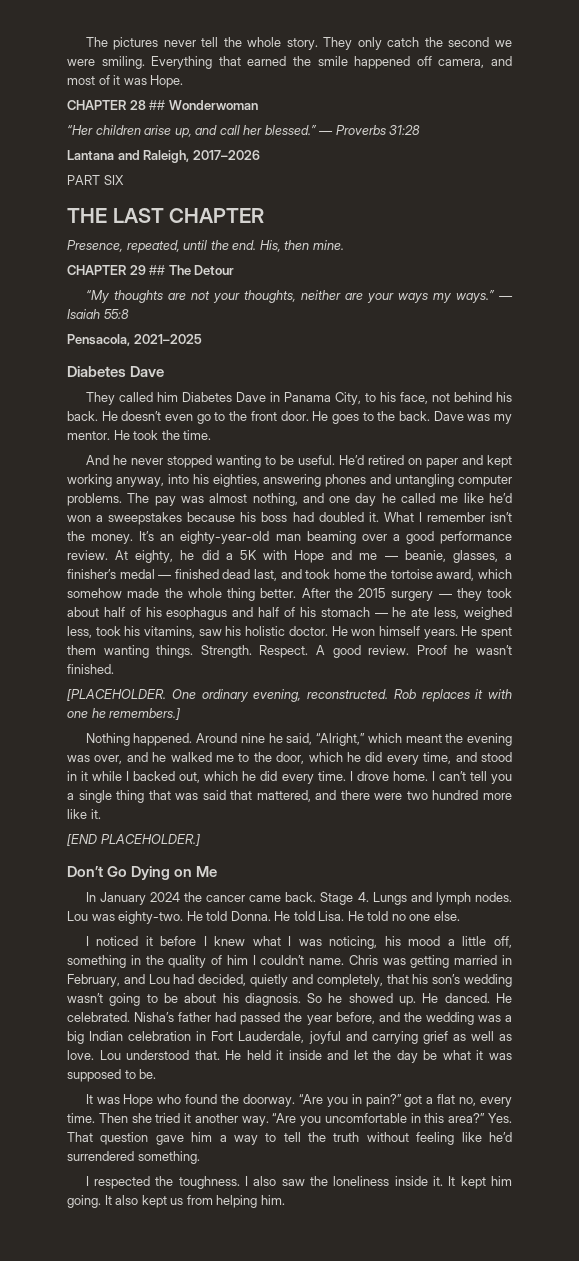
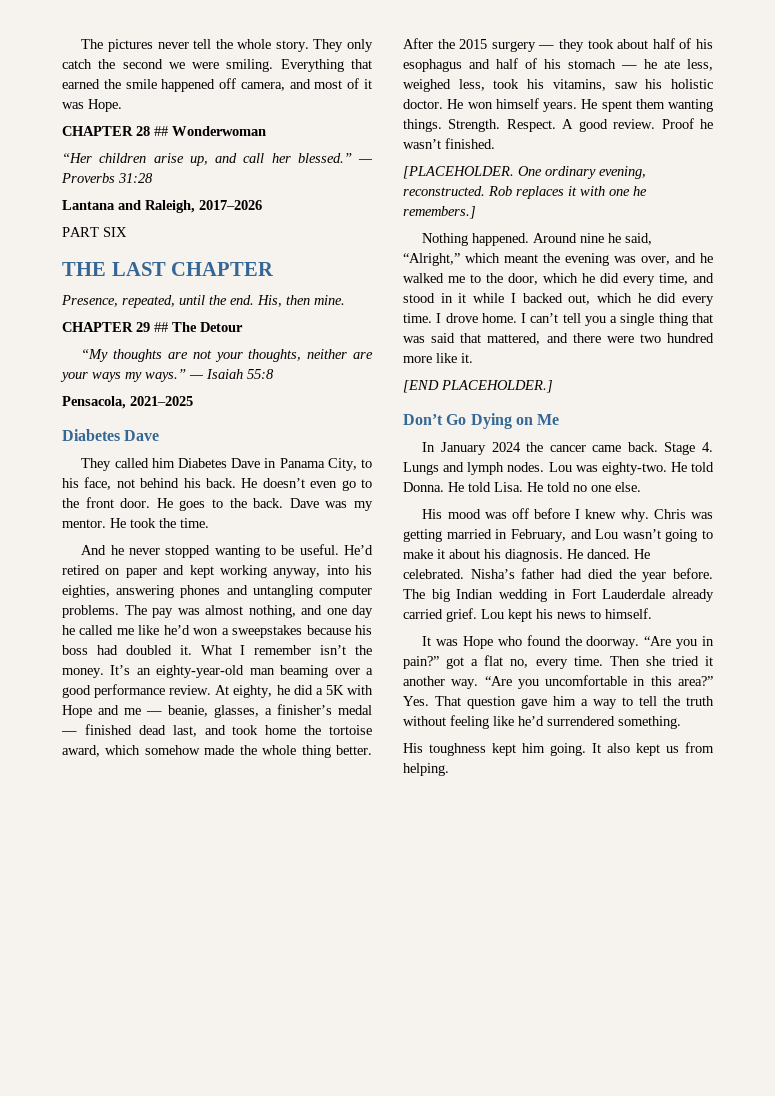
- I noticed it before I knew what I was noticing, his mood a little off, something in the quality of him I couldn’t name.
+ His mood was off before I knew why.
- Chris was getting married in February, and Lou had decided, quietly and completely, that his son’s wedding wasn’t going to be about his diagnosis.
+ Chris was getting married in February, and Lou wasn’t going to make it about his diagnosis.
- So he showed up.
- Nisha’s father had passed the year before, and the wedding was a big Indian celebration in Fort Lauderdale, joyful and carrying grief as well as love. Lou understood that. He held it inside and let the day be what it was supposed to be.
+ Nisha’s father had died the year before. The big Indian wedding in Fort Lauderdale already carried grief. Lou kept his news to himself.
- I respected the toughness. I also saw the loneliness inside it. It kept him going.
+ His toughness kept him going.
- It also kept us from helping him.
+ It also kept us from helping.

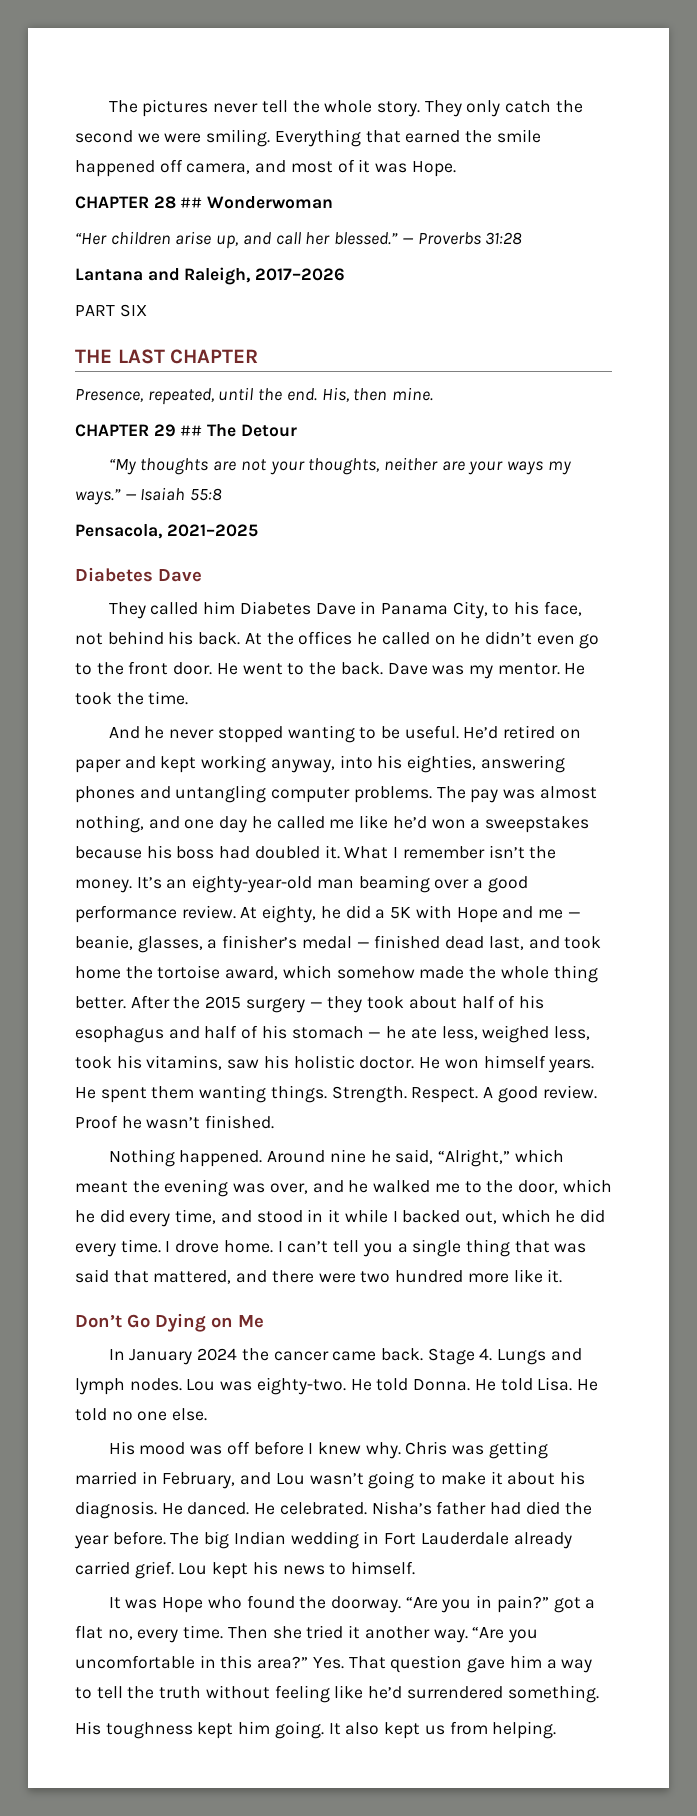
- He doesn’t even go to the front door.
+ At the offices he called on he didn’t even go to the front door.
- He goes to the back.
+ He went to the back.
- [PLACEHOLDER. One ordinary evening, reconstructed. Rob replaces it with one he remembers.]
- [END PLACEHOLDER.]

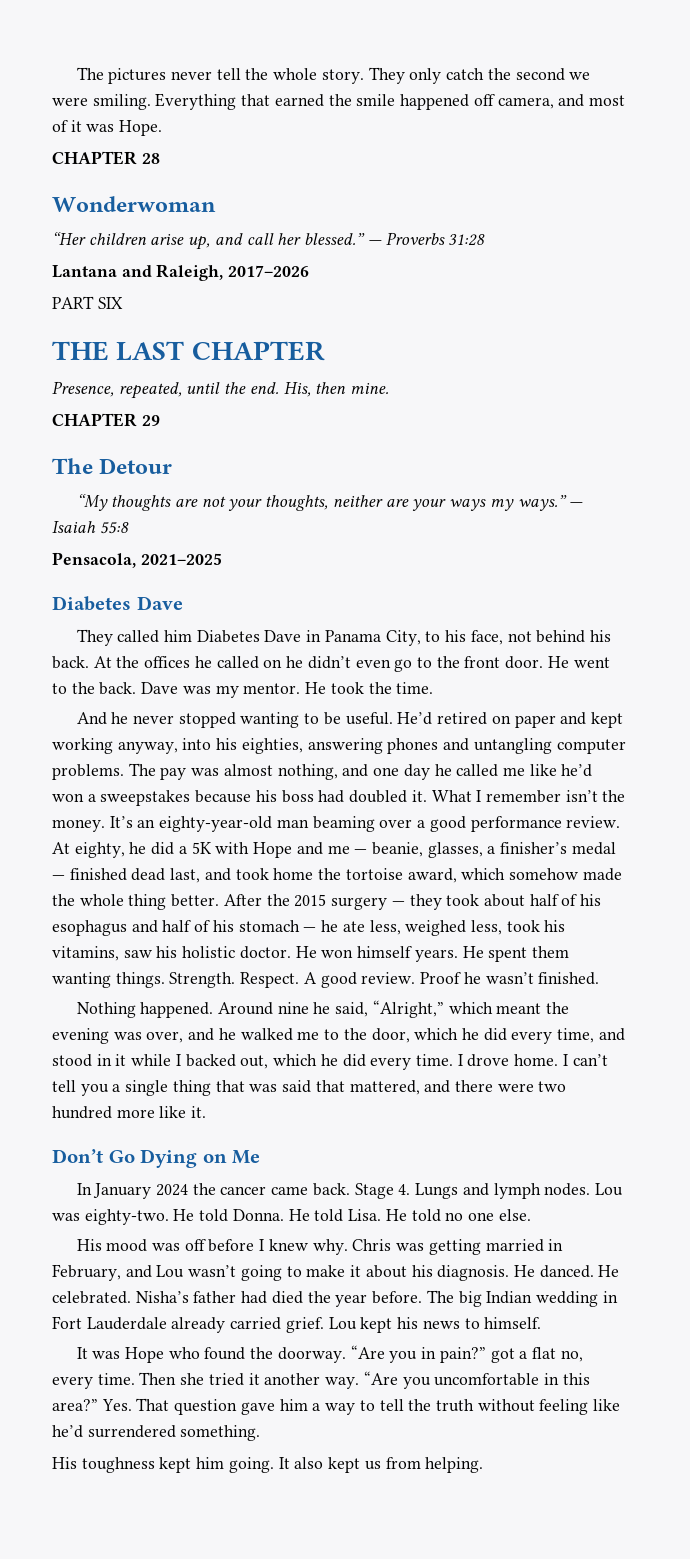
- CHAPTER 28 ## Wonderwoman
+ CHAPTER 28
+ Wonderwoman
- CHAPTER 29 ## The Detour
+ CHAPTER 29
+ The Detour

